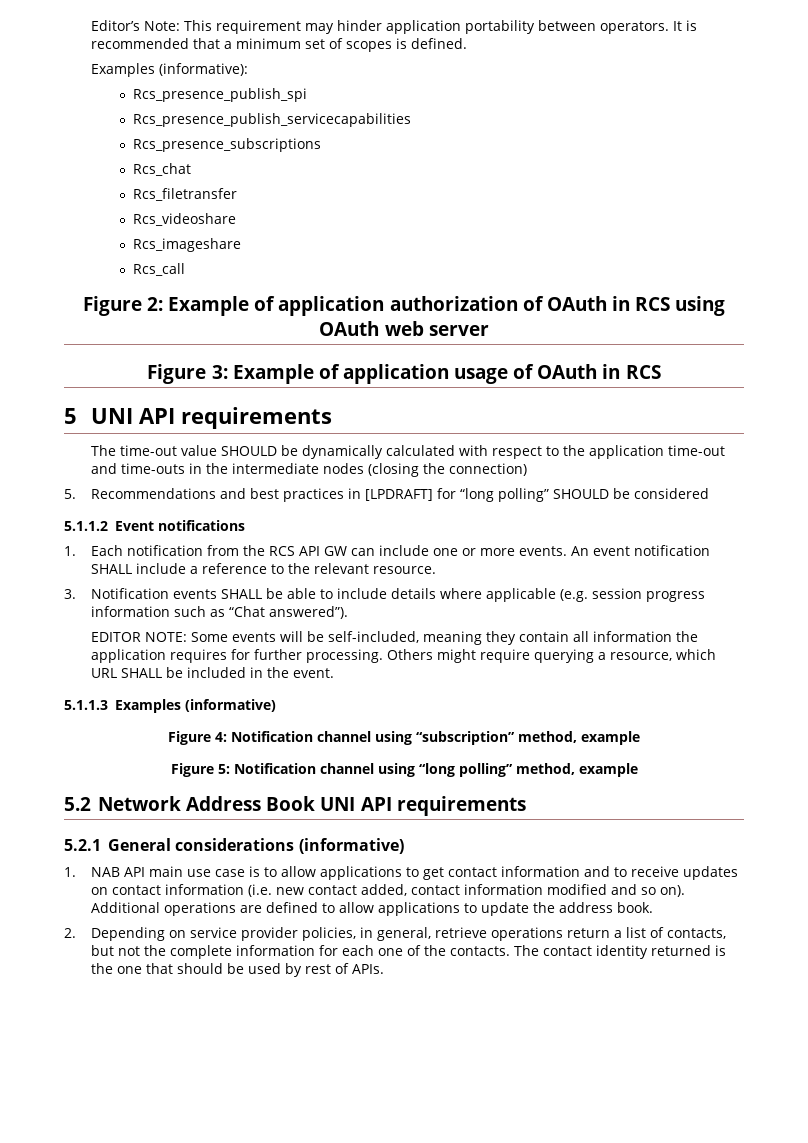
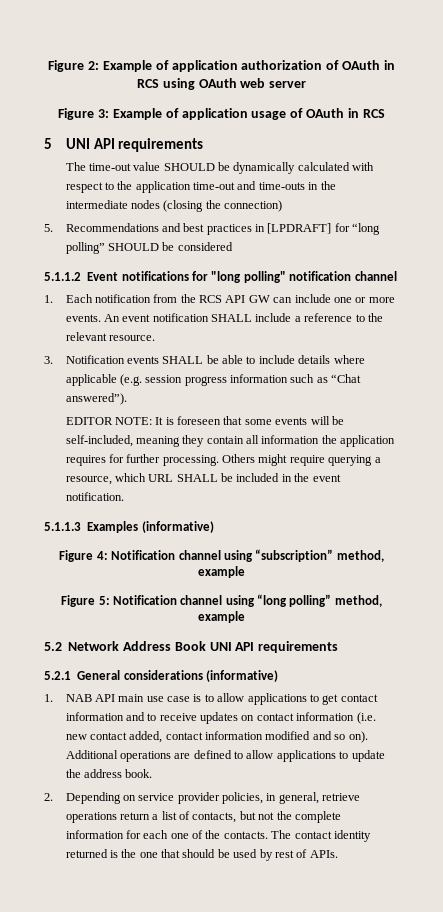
- Editor’s Note: This requirement may hinder application portability between operators. It is recommended that a minimum set of scopes is defined.
- Examples (informative):
- Rcs_presence_publish_spi
- Rcs_presence_publish_servicecapabilities
- Rcs_presence_subscriptions
- Rcs_chat
- Rcs_filetransfer
- Rcs_videoshare
- Rcs_imageshare
- Rcs_call
- 5.1.1.2 Event notifications
+ 5.1.1.2 Event notifications for "long polling" notification channel
- EDITOR NOTE: Some events will be self-included, meaning they contain all information the application requires for further processing.
+ EDITOR NOTE: It is foreseen that some events will be self-included, meaning they contain all information the application requires for further processing.
- Others might require querying a resource, which URL SHALL be included in the event.
+ Others might require querying a resource, which URL SHALL be included in the event notification.

